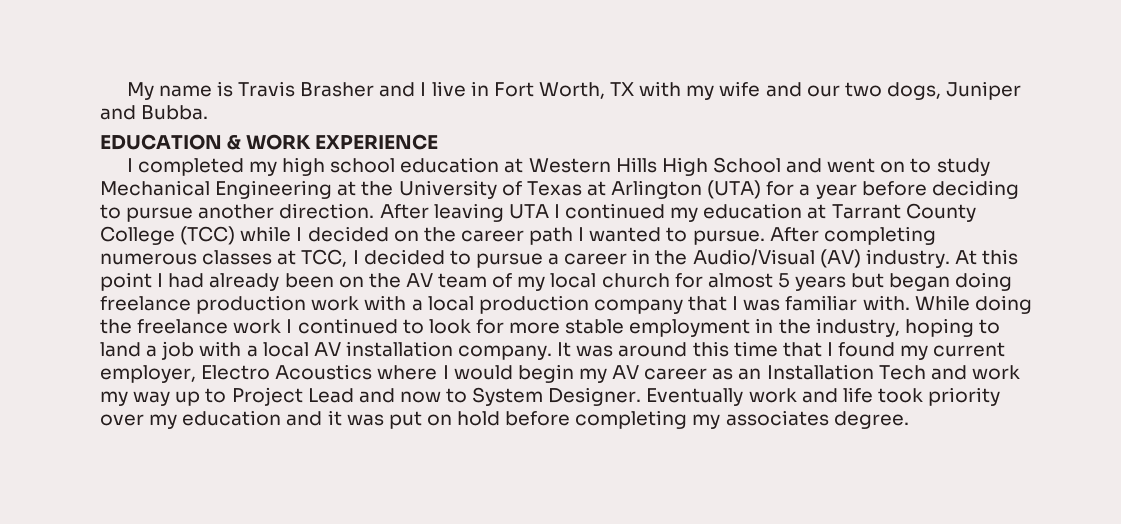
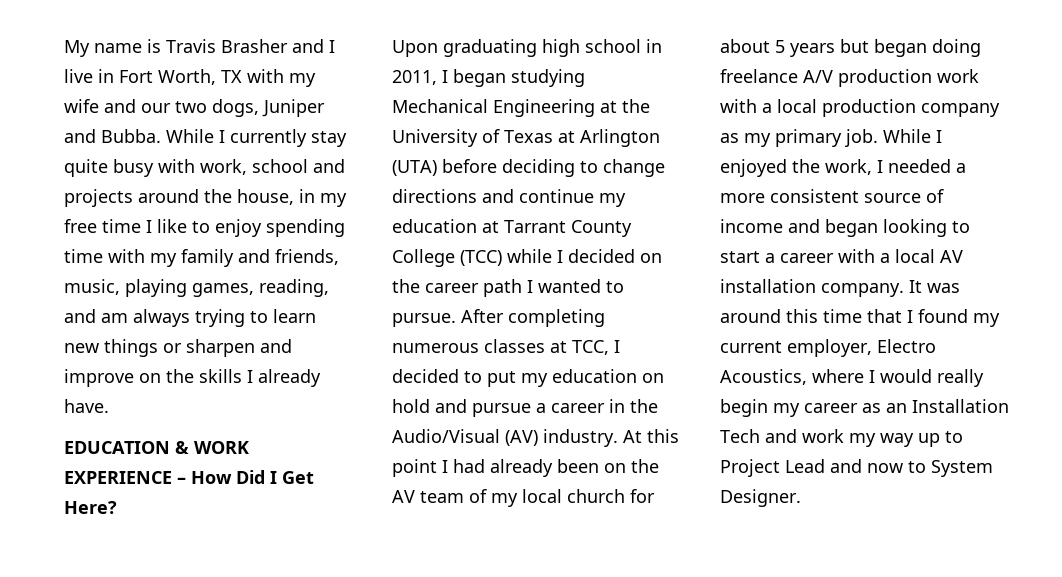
- My name is Travis Brasher and I live in Fort Worth, TX with my wife and our two dogs, Juniper and Bubba.
- EDUCATION & WORK EXPERIENCE
- I completed my high school education at Western Hills High School and went on to study Mechanical Engineering at the University of Texas at Arlington (UTA) for a year before deciding to pursue another direction. After leaving UTA I continued my education at Tarrant County College (TCC) while I decided on the career path I wanted to pursue.
+ My name is Travis Brasher and I live in Fort Worth, TX with my wife and our two dogs, Juniper and Bubba. While I currently stay quite busy with work, school and projects around the house, in my free time I like to enjoy spending time with my family and friends, music, playing games, reading, and am always trying to learn new things or sharpen and improve on the skills I already have.
+ EDUCATION & WORK EXPERIENCE – How Did I Get Here?
+ Upon graduating high school in 2011, I began studying Mechanical Engineering at the University of Texas at Arlington (UTA) before deciding to change directions and continue my education at Tarrant County College (TCC) while I decided on the career path I wanted to pursue.
- After completing numerous classes at TCC, I decided to pursue a career in the Audio/Visual (AV) industry.
+ After completing numerous classes at TCC, I decided to put my education on hold and pursue a career in the Audio/Visual (AV) industry.
- At this point I had already been on the AV team of my local church for almost 5 years but began doing freelance production work with a local production company that I was familiar with. While doing the freelance work I continued to look for more stable employment in the industry, hoping to land a job with a local AV installation company.
+ At this point I had already been on the AV team of my local church for about 5 years but began doing freelance A/V production work with a local production company as my primary job. While I enjoyed the work, I needed a more consistent source of income and began looking to start a career with a local AV installation company.
- It was around this time that I found my current employer, Electro Acoustics where I would begin my AV career as an Installation Tech and work my way up to Project Lead and now to System Designer. Eventually work and life took priority over my education and it was put on hold before completing my associates degree.
+ It was around this time that I found my current employer, Electro Acoustics, where I would really begin my career as an Installation Tech and work my way up to Project Lead and now to System Designer.

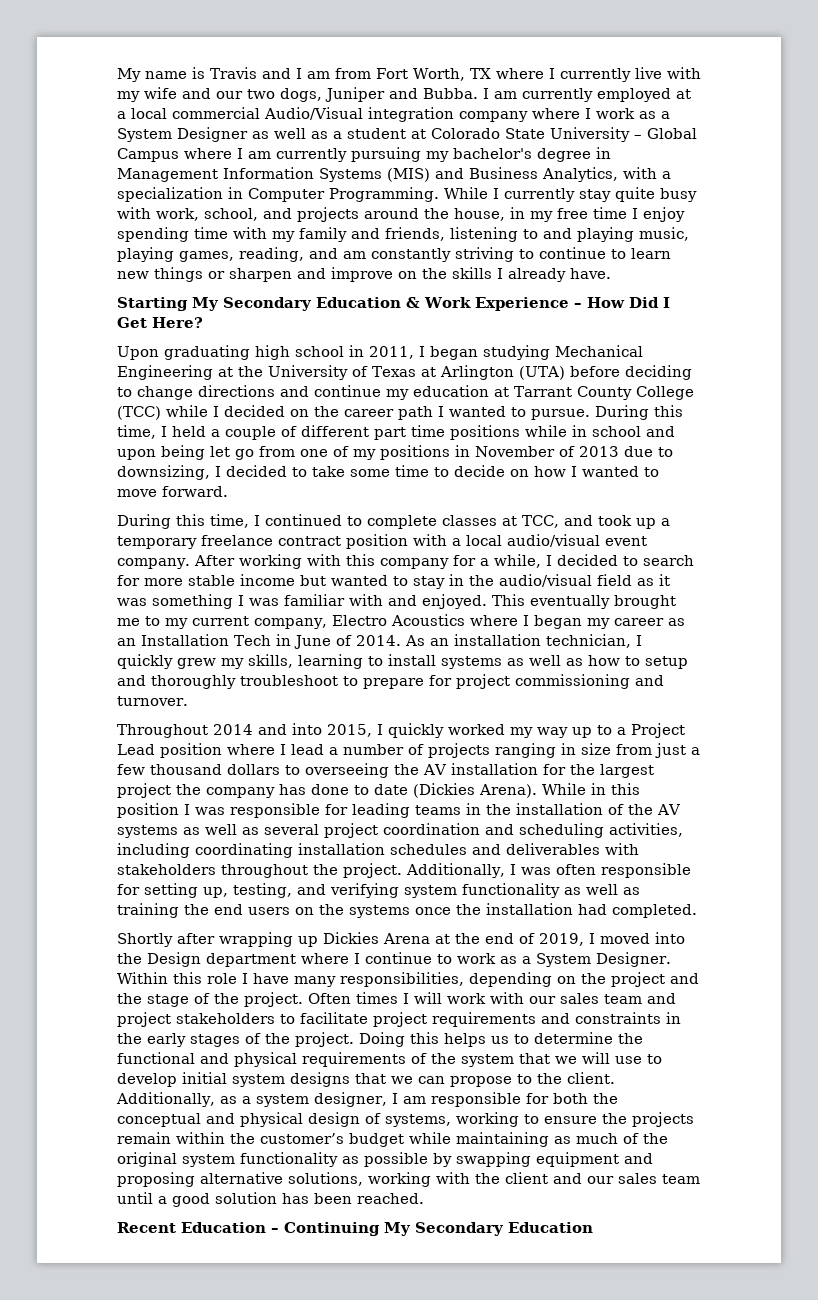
- My name is Travis Brasher and I live in Fort Worth, TX with my wife and our two dogs, Juniper and Bubba.
+ My name is Travis and I am from Fort Worth, TX where I currently live with my wife and our two dogs, Juniper and Bubba.
+ I am currently employed at a local commercial Audio/Visual integration company where I work as a System Designer as well as a student at Colorado State University – Global Campus where I am currently pursuing my bachelor's degree in Management Information Systems (MIS) and Business Analytics, with a specialization in Computer Programming.
- While I currently stay quite busy with work, school and projects around the house, in my free time I like to enjoy spending time with my family and friends, music, playing games, reading, and am always trying to learn new things or sharpen and improve on the skills I already have.
+ While I currently stay quite busy with work, school, and projects around the house, in my free time I enjoy spending time with my family and friends, listening to and playing music, playing games, reading, and am constantly striving to continue to learn new things or sharpen and improve on the skills I already have.
- EDUCATION & WORK EXPERIENCE – How Did I Get Here?
+ Starting My Secondary Education & Work Experience – How Did I Get Here?
- After completing numerous classes at TCC, I decided to put my education on hold and pursue a career in the Audio/Visual (AV) industry. At this point I had already been on the AV team of my local church for about 5 years but began doing freelance A/V production work with a local production company as my primary job. While I enjoyed the work, I needed a more consistent source of income and began looking to start a career with a local AV installation company. It was around this time that I found my current employer, Electro Acoustics, where I would really begin my career as an Installation Tech and work my way up to Project Lead and now to System Designer.
+ During this time, I held a couple of different part time positions while in school and upon being let go from one of my positions in November of 2013 due to downsizing, I decided to take some time to decide on how I wanted to move forward.
+ During this time, I continued to complete classes at TCC, and took up a temporary freelance contract position with a local audio/visual event company. After working with this company for a while, I decided to search for more stable income but wanted to stay in the audio/visual field as it was something I was familiar with and enjoyed. This eventually brought me to my current company, Electro Acoustics where I began my career as an Installation Tech in June of 2014. As an installation technician, I quickly grew my skills, learning to install systems as well as how to setup and thoroughly troubleshoot to prepare for project commissioning and turnover.
+ Throughout 2014 and into 2015, I quickly worked my way up to a Project Lead position where I lead a number of projects ranging in size from just a few thousand dollars to overseeing the AV installation for the largest project the company has done to date (Dickies Arena). While in this position I was responsible for leading teams in the installation of the AV systems as well as several project coordination and scheduling activities, including coordinating installation schedules and deliverables with stakeholders throughout the project. Additionally, I was often responsible for setting up, testing, and verifying system functionality as well as training the end users on the systems once the installation had completed.
+ Shortly after wrapping up Dickies Arena at the end of 2019, I moved into the Design department where I continue to work as a System Designer. Within this role I have many responsibilities, depending on the project and the stage of the project. Often times I will work with our sales team and project stakeholders to facilitate project requirements and constraints in the early stages of the project. Doing this helps us to determine the functional and physical requirements of the system that we will use to develop initial system designs that we can propose to the client. Additionally, as a system designer, I am responsible for both the conceptual and physical design of systems, working to ensure the projects remain within the customer’s budget while maintaining as much of the original system functionality as possible by swapping equipment and proposing alternative solutions, working with the client and our sales team until a good solution has been reached.
+ Recent Education – Continuing My Secondary Education

